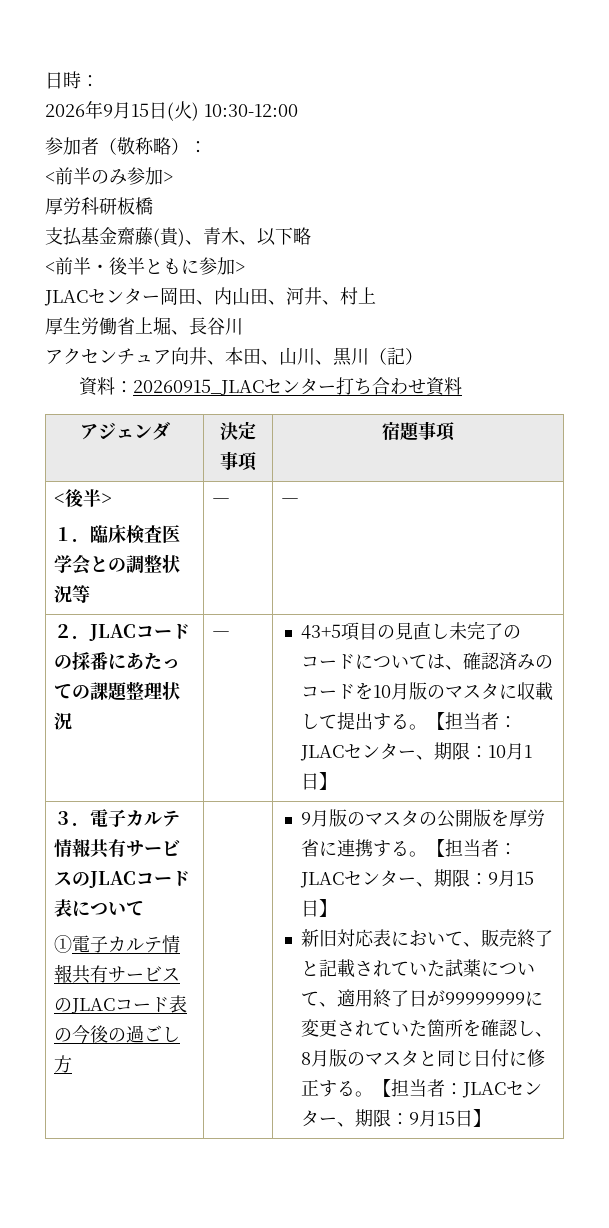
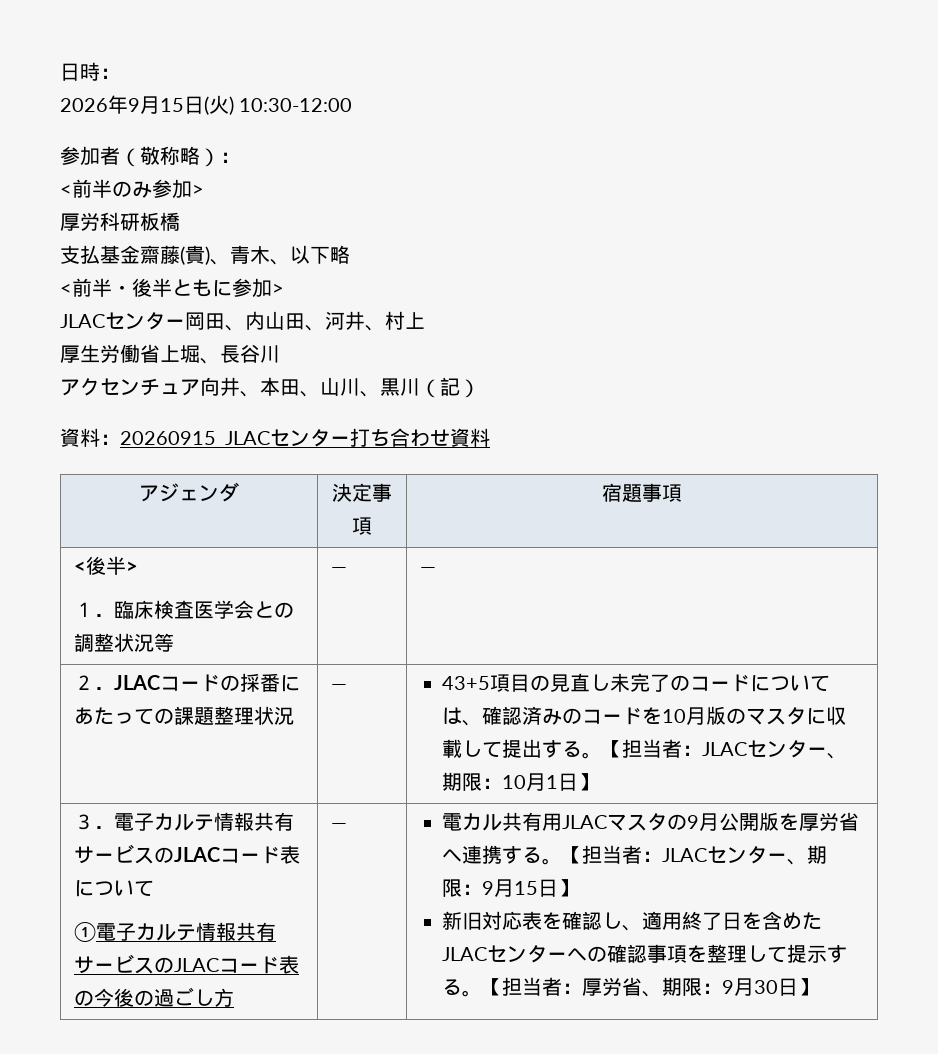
- 9月版のマスタの公開版を厚労省に連携する。
+ ― | 電カル共有用JLACマスタの9月公開版を厚労省へ連携する。
- 新旧対応表において、販売終了と記載されていた試薬について、適用終了日が99999999に変更されていた箇所を確認し、8月版のマスタと同じ日付に修正する。【担当者：JLACセンター、期限：9月15日】
+ 新旧対応表を確認し、適用終了日を含めたJLACセンターへの確認事項を整理して提示する。【担当者：厚労省、期限：9月30日】

